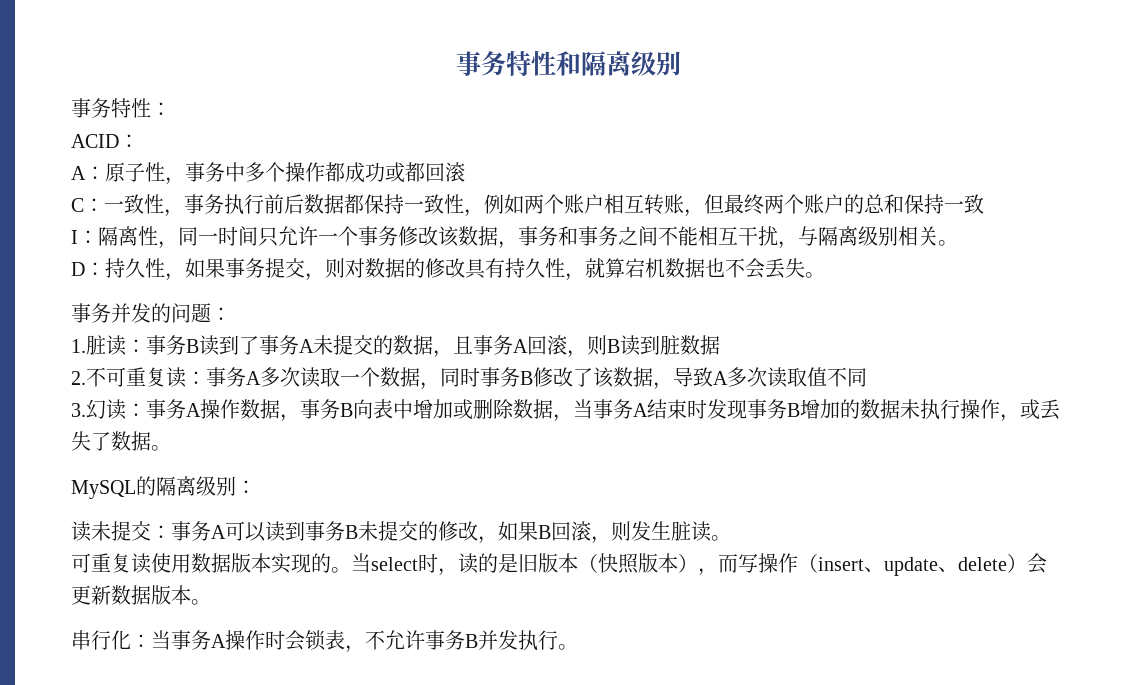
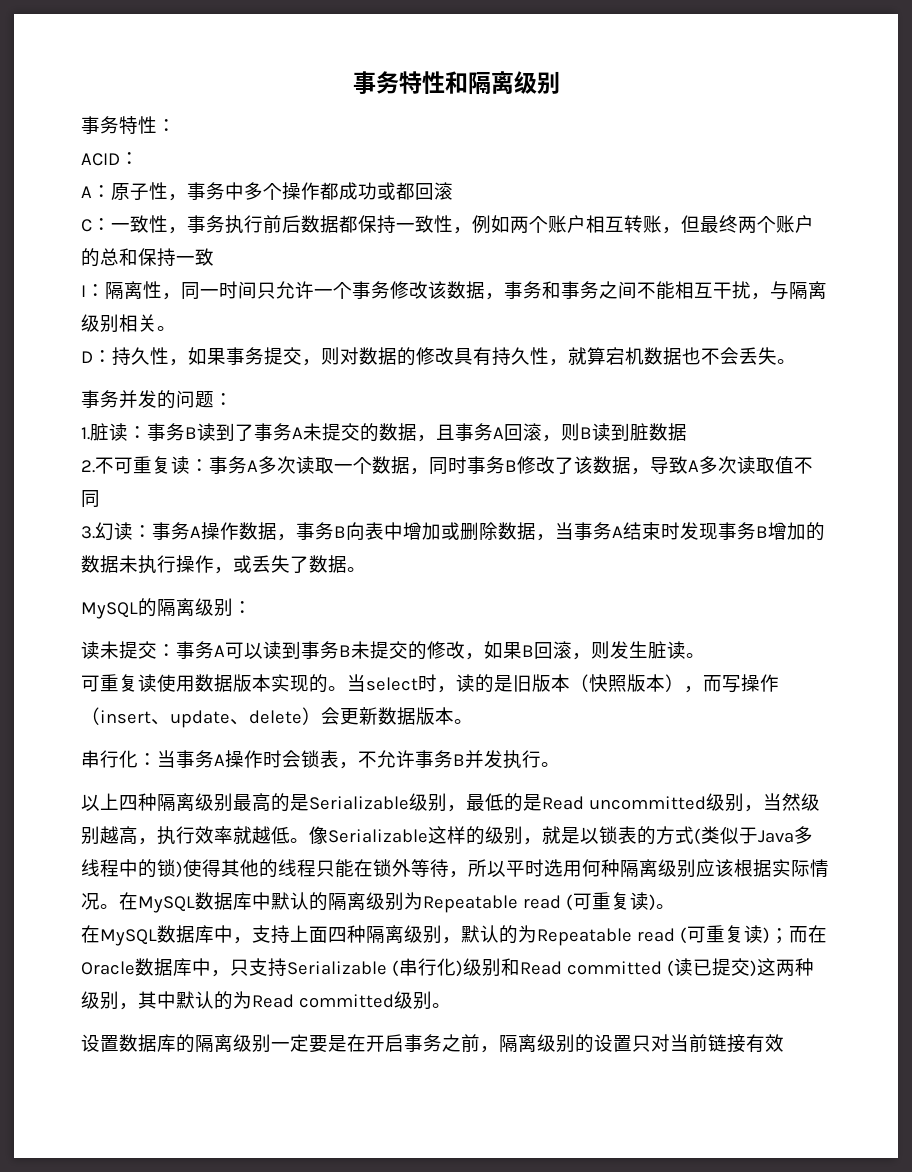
+ 以上四种隔离级别最高的是Serializable级别，最低的是Read uncommitted级别，当然级别越高，执行效率就越低。像Serializable这样的级别，就是以锁表的方式(类似于Java多线程中的锁)使得其他的线程只能在锁外等待，所以平时选用何种隔离级别应该根据实际情况。在MySQL数据库中默认的隔离级别为Repeatable read (可重复读)。
+ 在MySQL数据库中，支持上面四种隔离级别，默认的为Repeatable read (可重复读)；而在Oracle数据库中，只支持Serializable (串行化)级别和Read committed (读已提交)这两种级别，其中默认的为Read committed级别。
+ 设置数据库的隔离级别一定要是在开启事务之前，隔离级别的设置只对当前链接有效

